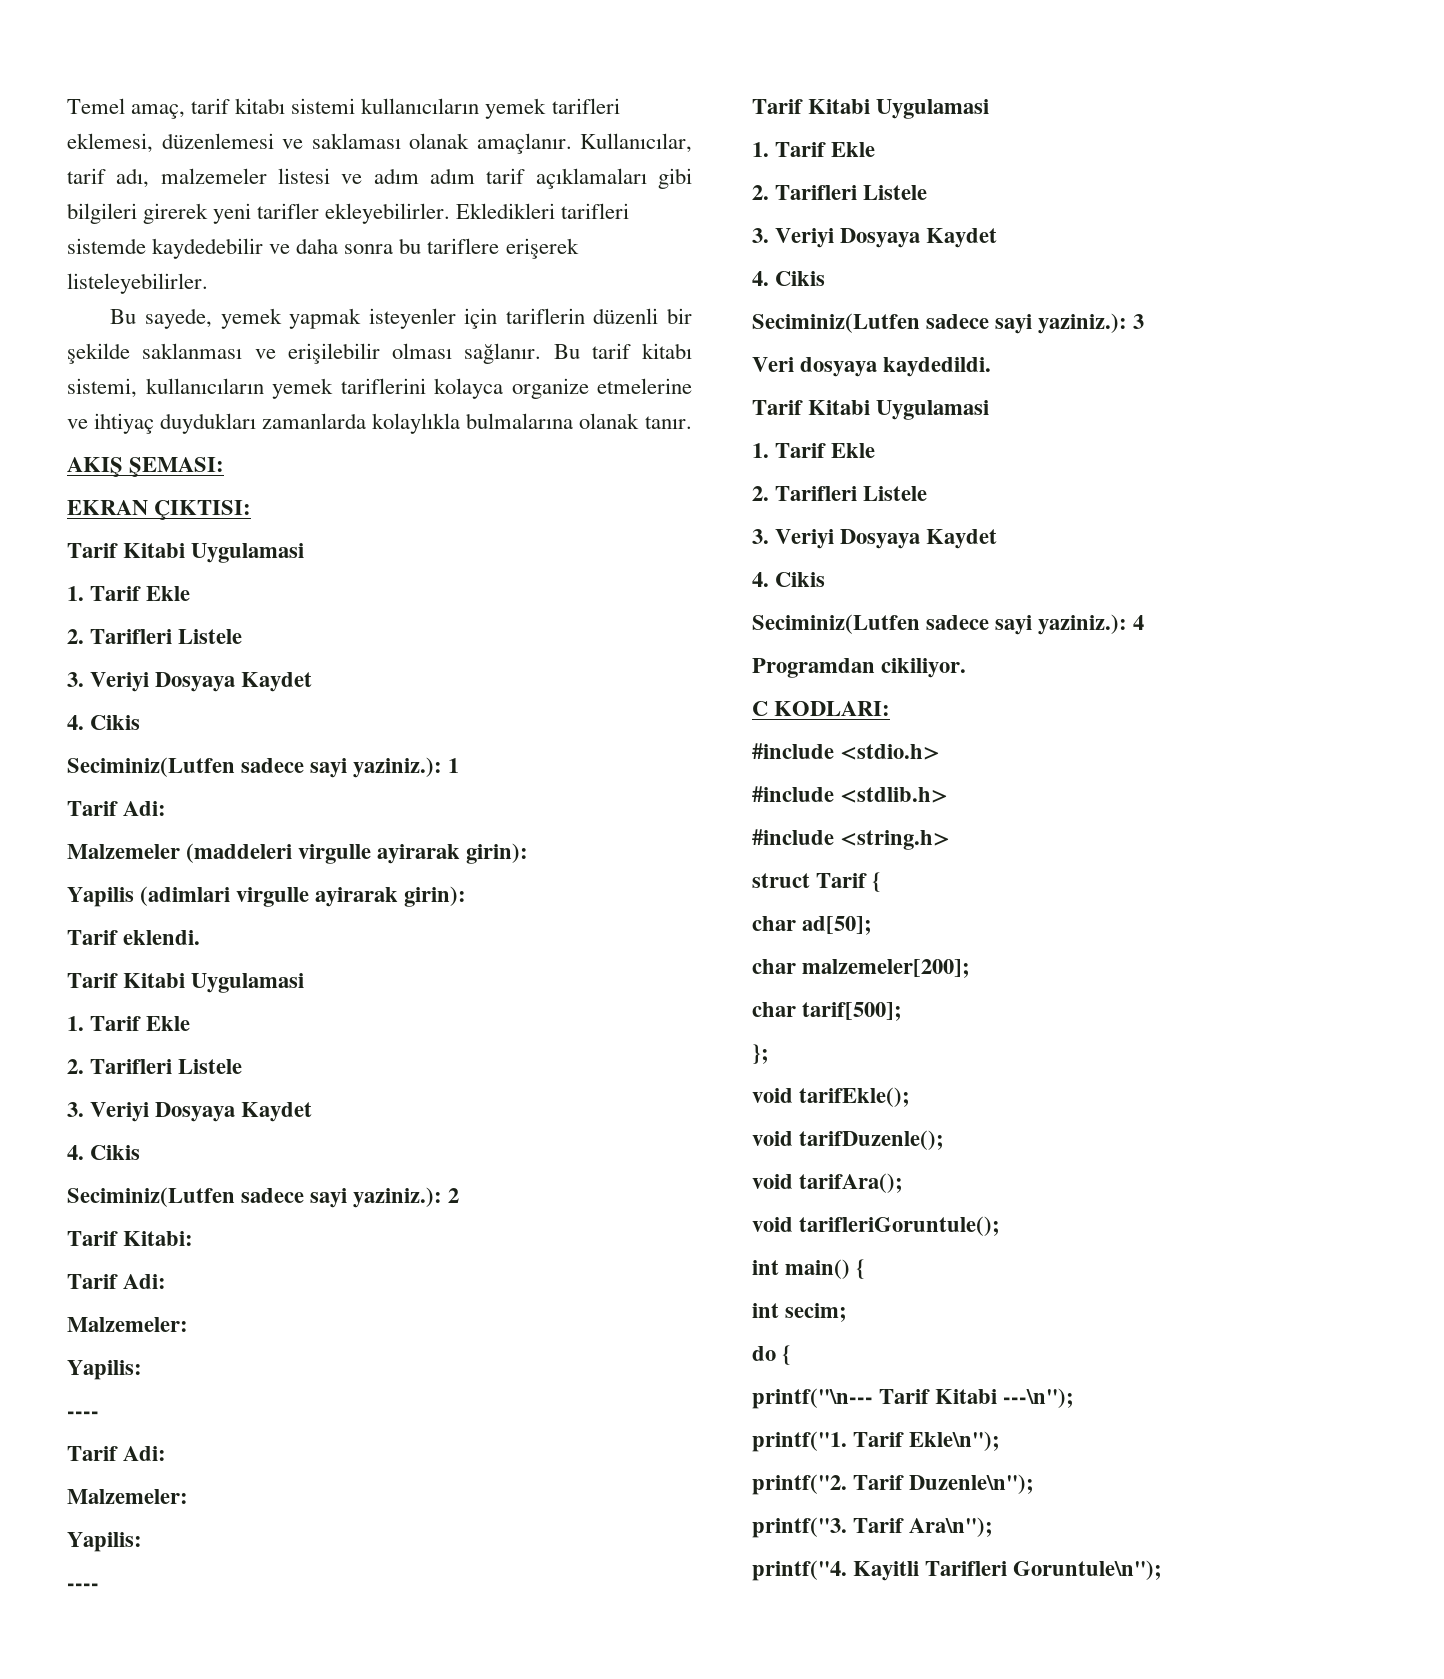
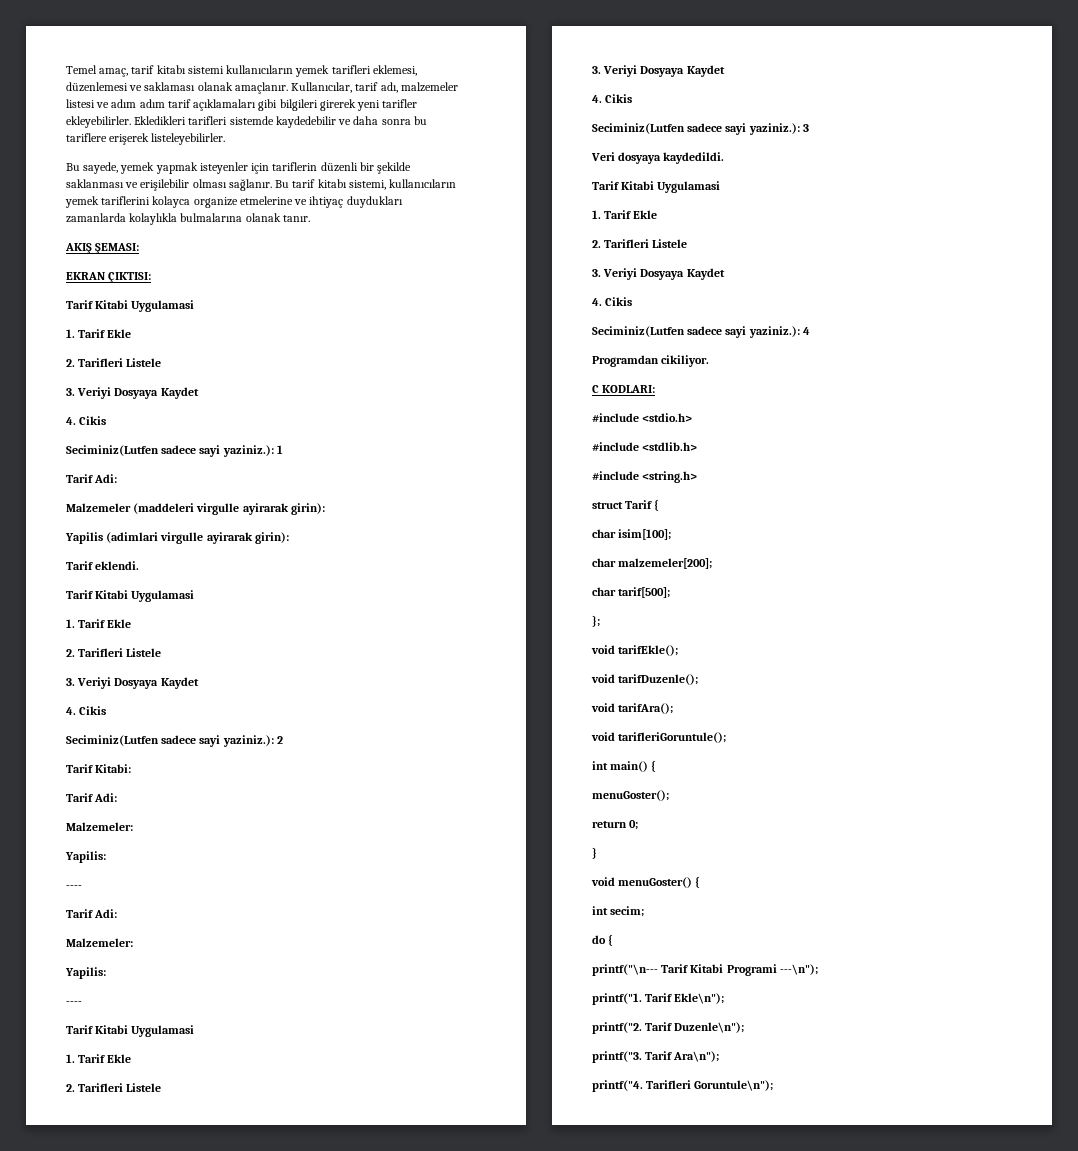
- char ad[50];
+ char isim[100];
+ menuGoster();
+ return 0;
+ }
+ void menuGoster() {
- printf("\n--- Tarif Kitabi ---\n");
+ printf("\n--- Tarif Kitabi Programi ---\n");
- Kayitli Tarifleri Goruntule\n");
+ Tarifleri Goruntule\n");

